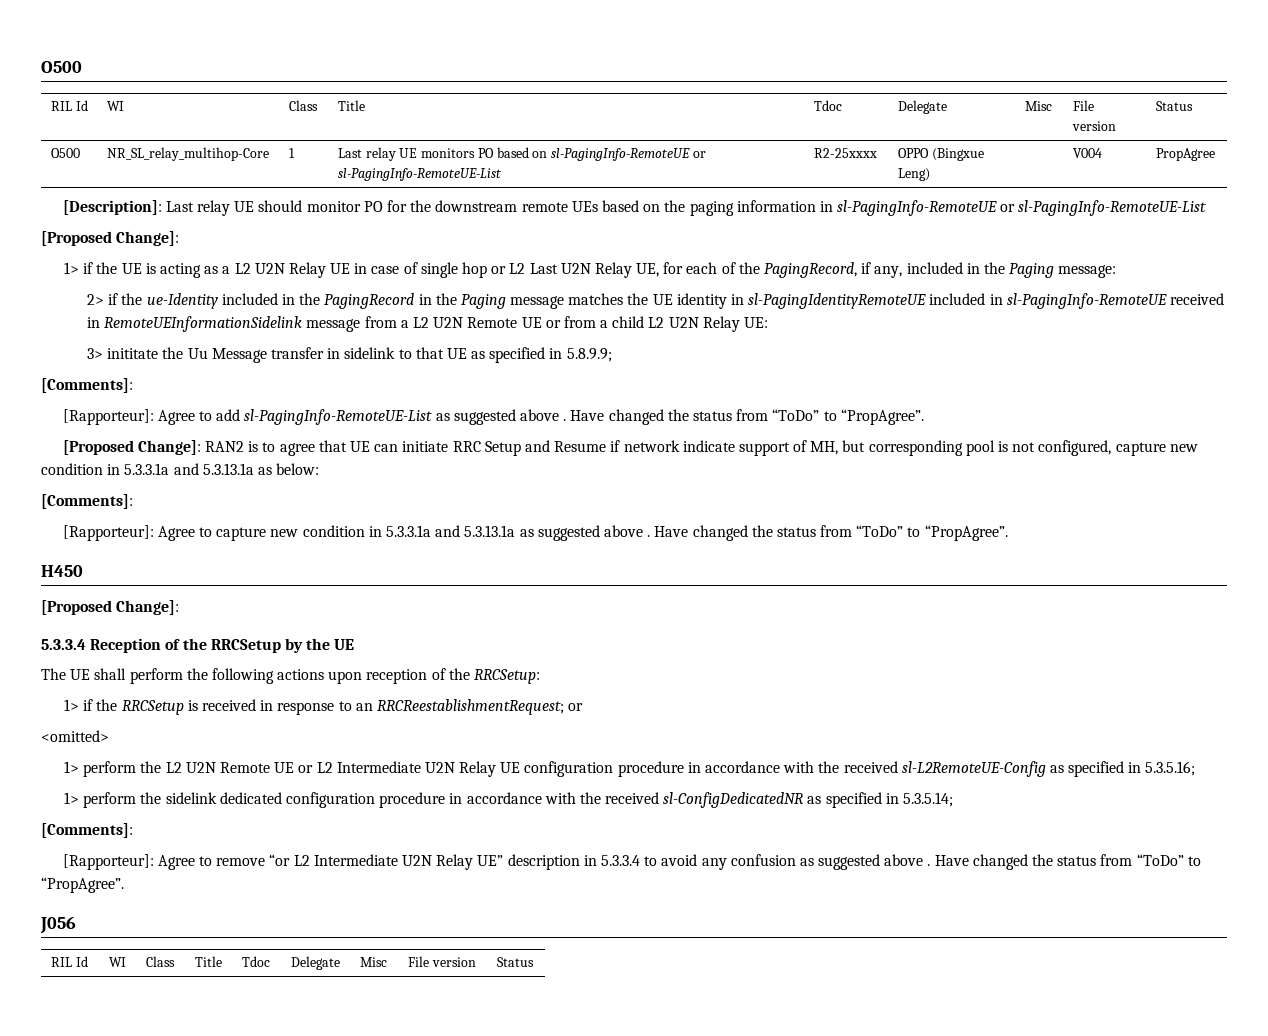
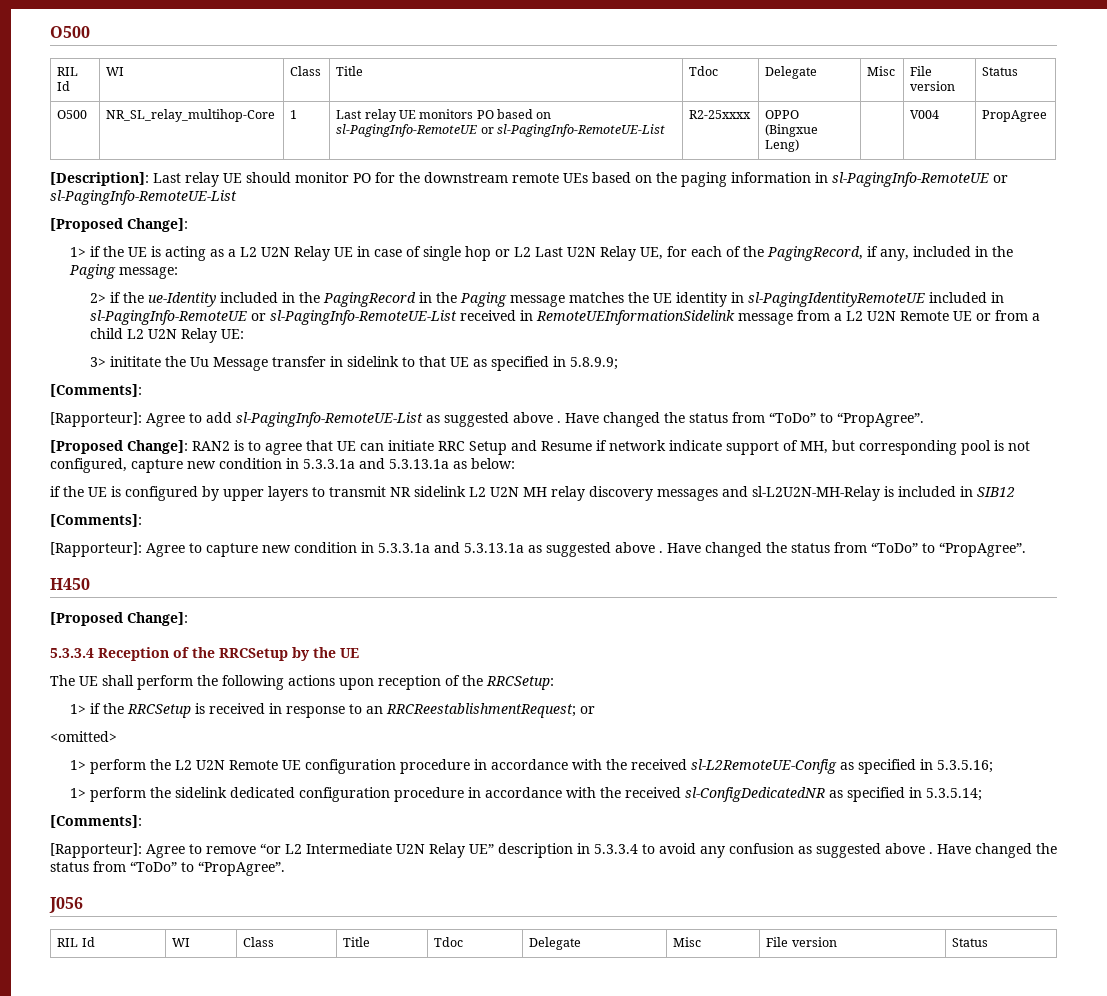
- 2> if the ue-Identity included in the PagingRecord in the Paging message matches the UE identity in sl-PagingIdentityRemoteUE included in sl-PagingInfo-RemoteUE received in RemoteUEInformationSidelink message from a L2 U2N Remote UE or from a child L2 U2N Relay UE:
+ 2> if the ue-Identity included in the PagingRecord in the Paging message matches the UE identity in sl-PagingIdentityRemoteUE included in sl-PagingInfo-RemoteUE or sl-PagingInfo-RemoteUE-List received in RemoteUEInformationSidelink message from a L2 U2N Remote UE or from a child L2 U2N Relay UE:
+ if the UE is configured by upper layers to transmit NR sidelink L2 U2N MH relay discovery messages and sl-L2U2N-MH-Relay is included in SIB12
- 1> perform the L2 U2N Remote UE or L2 Intermediate U2N Relay UE configuration procedure in accordance with the received sl-L2RemoteUE-Config as specified in 5.3.5.16;
+ 1> perform the L2 U2N Remote UE configuration procedure in accordance with the received sl-L2RemoteUE-Config as specified in 5.3.5.16;

